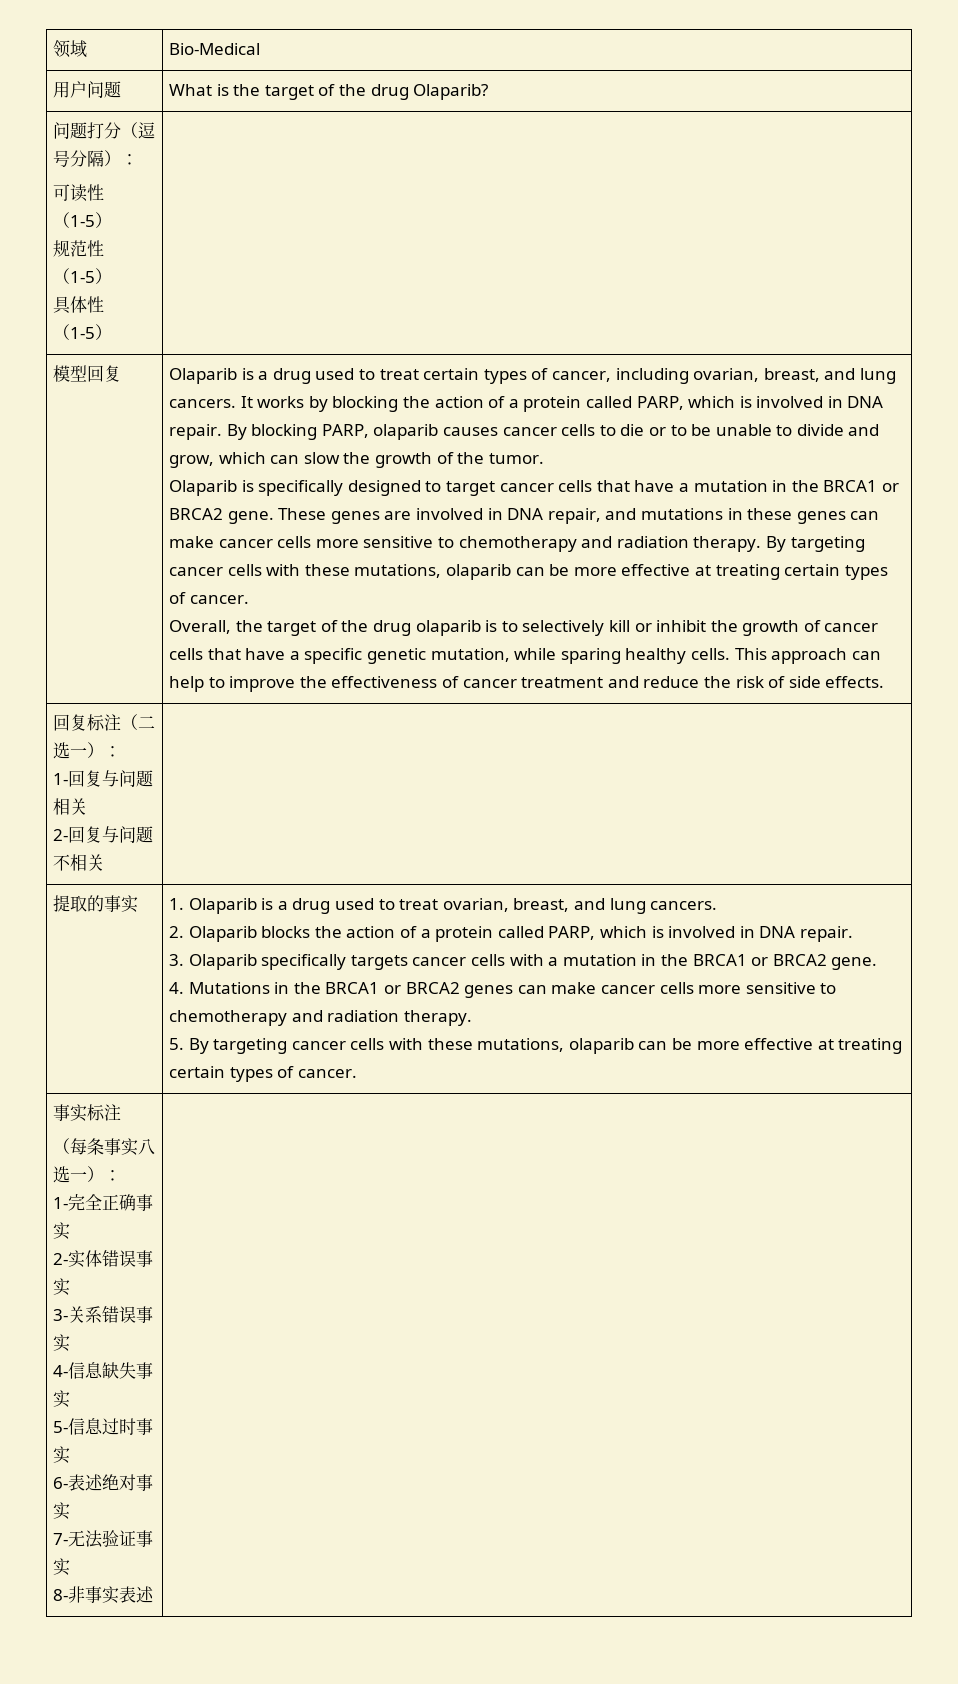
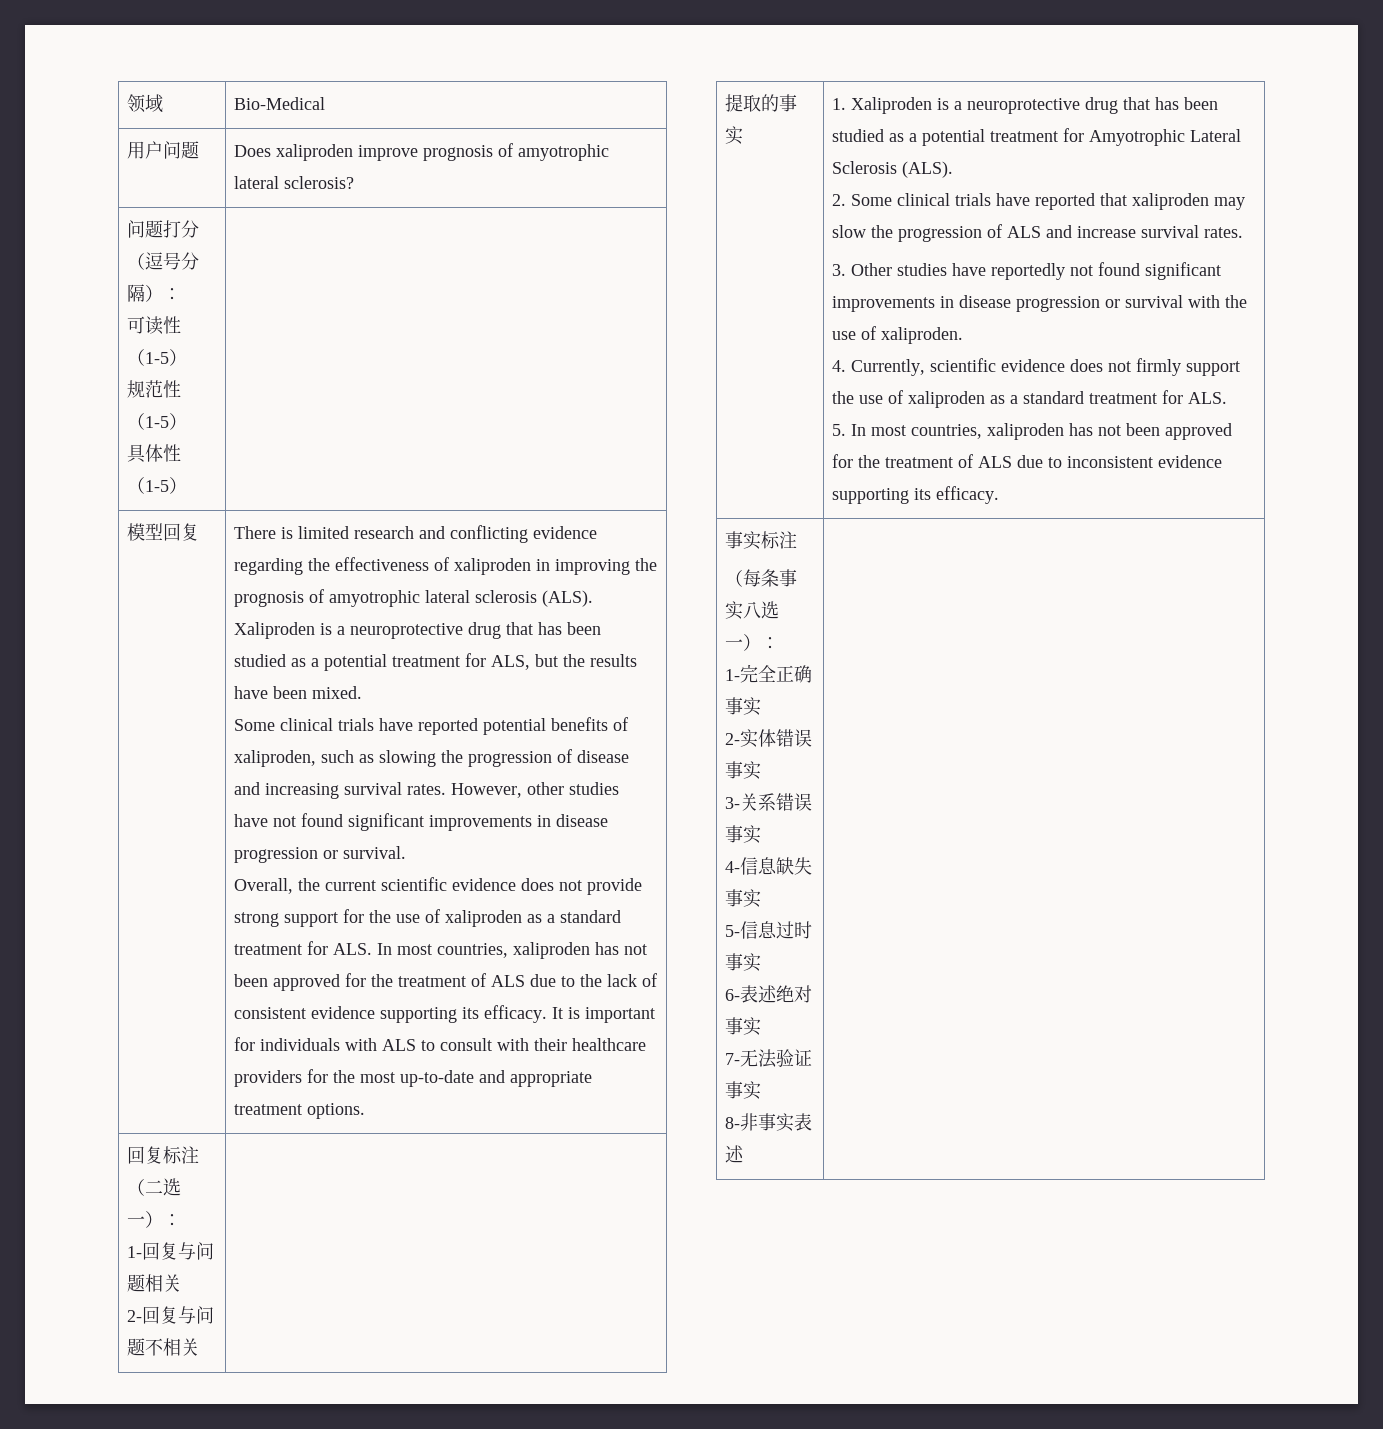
- 用户问题 | What is the target of the drug Olaparib?
+ 用户问题 | Does xaliproden improve prognosis of amyotrophic lateral sclerosis?
- Olaparib is a drug used to treat certain types of cancer, including ovarian, breast, and lung cancers. It works by blocking the action of a protein called PARP, which is involved in DNA repair. By blocking PARP, olaparib causes cancer cells to die or to be unable to divide and grow, which can slow the growth of the tumor.
- Olaparib is specifically designed to target cancer cells that have a mutation in the BRCA1 or BRCA2 gene. These genes are involved in DNA repair, and mutations in these genes can make cancer cells more sensitive to chemotherapy and radiation therapy. By targeting cancer cells with these mutations, olaparib can be more effective at treating certain types of cancer.
- Overall, the target of the drug olaparib is to selectively kill or inhibit the growth of cancer cells that have a specific genetic mutation, while sparing healthy cells. This approach can help to improve the effectiveness of cancer treatment and reduce the risk of side effects.
+ There is limited research and conflicting evidence regarding the effectiveness of xaliproden in improving the prognosis of amyotrophic lateral sclerosis (ALS). Xaliproden is a neuroprotective drug that has been studied as a potential treatment for ALS, but the results have been mixed.
+ Some clinical trials have reported potential benefits of xaliproden, such as slowing the progression of disease and increasing survival rates. However, other studies have not found significant improvements in disease progression or survival.
+ Overall, the current scientific evidence does not provide strong support for the use of xaliproden as a standard treatment for ALS. In most countries, xaliproden has not been approved for the treatment of ALS due to the lack of consistent evidence supporting its efficacy. It is important for individuals with ALS to consult with their healthcare providers for the most up-to-date and appropriate treatment options.
- 1. Olaparib is a drug used to treat ovarian, breast, and lung cancers.
- 2. Olaparib blocks the action of a protein called PARP, which is involved in DNA repair.
- 3. Olaparib specifically targets cancer cells with a mutation in the BRCA1 or BRCA2 gene.
- 4. Mutations in the BRCA1 or BRCA2 genes can make cancer cells more sensitive to chemotherapy and radiation therapy.
- 5. By targeting cancer cells with these mutations, olaparib can be more effective at treating certain types of cancer.
+ 1. Xaliproden is a neuroprotective drug that has been studied as a potential treatment for Amyotrophic Lateral Sclerosis (ALS).
+ 2. Some clinical trials have reported that xaliproden may slow the progression of ALS and increase survival rates.
+ 3. Other studies have reportedly not found significant improvements in disease progression or survival with the use of xaliproden.
+ 4. Currently, scientific evidence does not firmly support the use of xaliproden as a standard treatment for ALS.
+ 5. In most countries, xaliproden has not been approved for the treatment of ALS due to inconsistent evidence supporting its efficacy.

